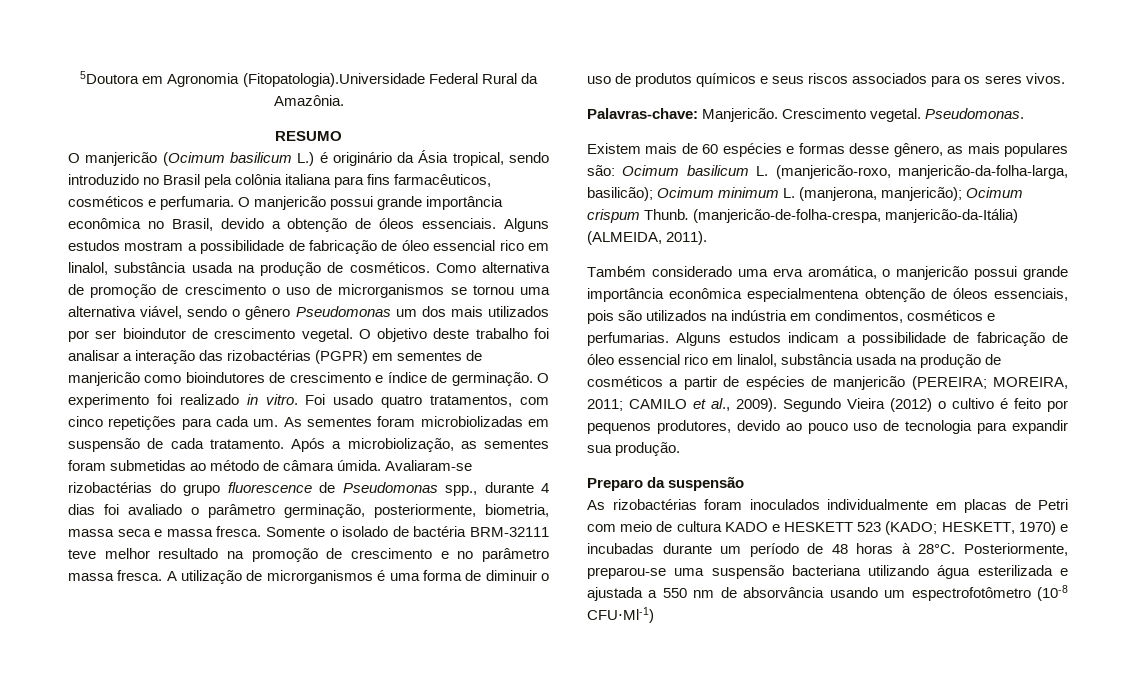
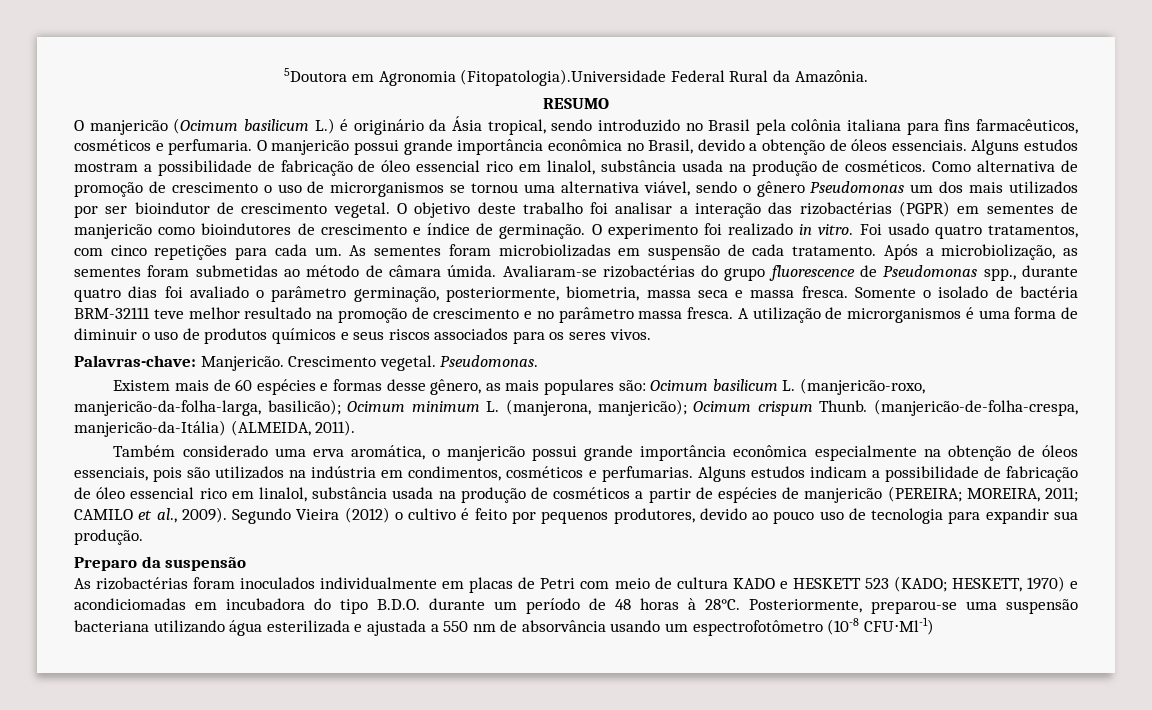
- Avaliaram-se rizobactérias do grupo fluorescence de Pseudomonas spp., durante 4 dias foi avaliado o parâmetro germinação, posteriormente, biometria, massa seca e massa fresca.
+ Avaliaram-se rizobactérias do grupo fluorescence de Pseudomonas spp., durante quatro dias foi avaliado o parâmetro germinação, posteriormente, biometria, massa seca e massa fresca.
- Também considerado uma erva aromática, o manjericão possui grande importância econômica especialmentena obtenção de óleos essenciais, pois são utilizados na indústria em condimentos, cosméticos e perfumarias.
+ Também considerado uma erva aromática, o manjericão possui grande importância econômica especialmente na obtenção de óleos essenciais, pois são utilizados na indústria em condimentos, cosméticos e perfumarias.
- As rizobactérias foram inoculados individualmente em placas de Petri com meio de cultura KADO e HESKETT 523 (KADO; HESKETT, 1970) e incubadas durante um período de 48 horas à 28°C.
+ As rizobactérias foram inoculados individualmente em placas de Petri com meio de cultura KADO e HESKETT 523 (KADO; HESKETT, 1970) e acondiciomadas em incubadora do tipo B.D.O. durante um período de 48 horas à 28°C.

